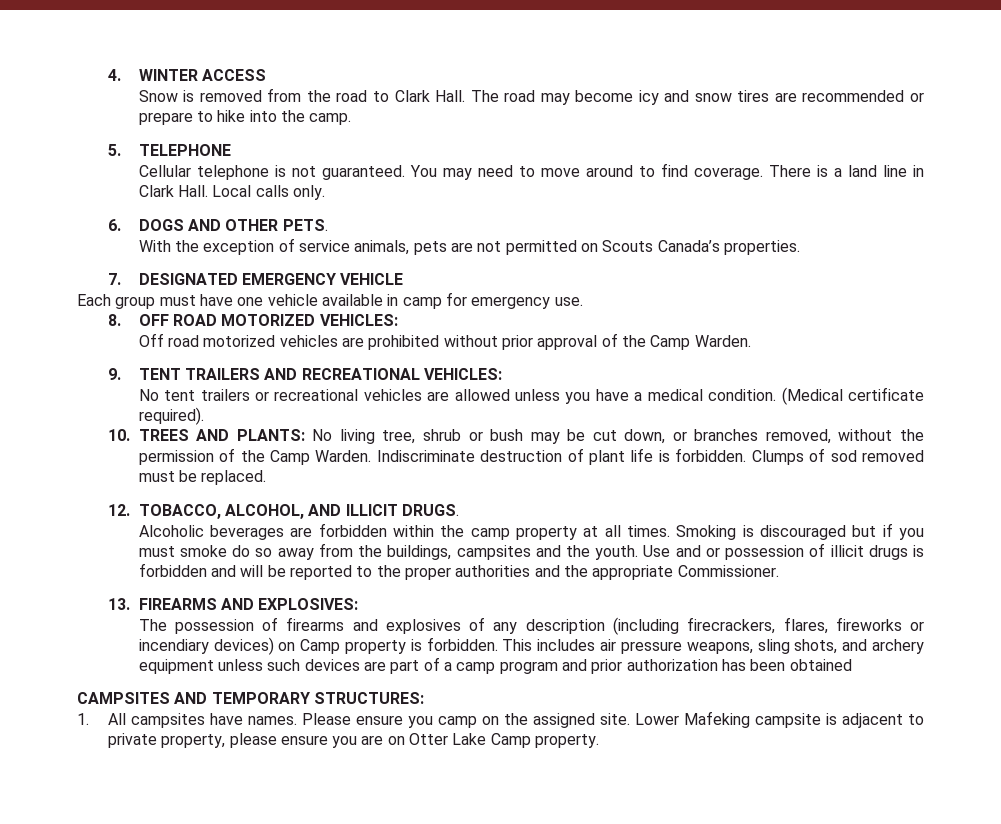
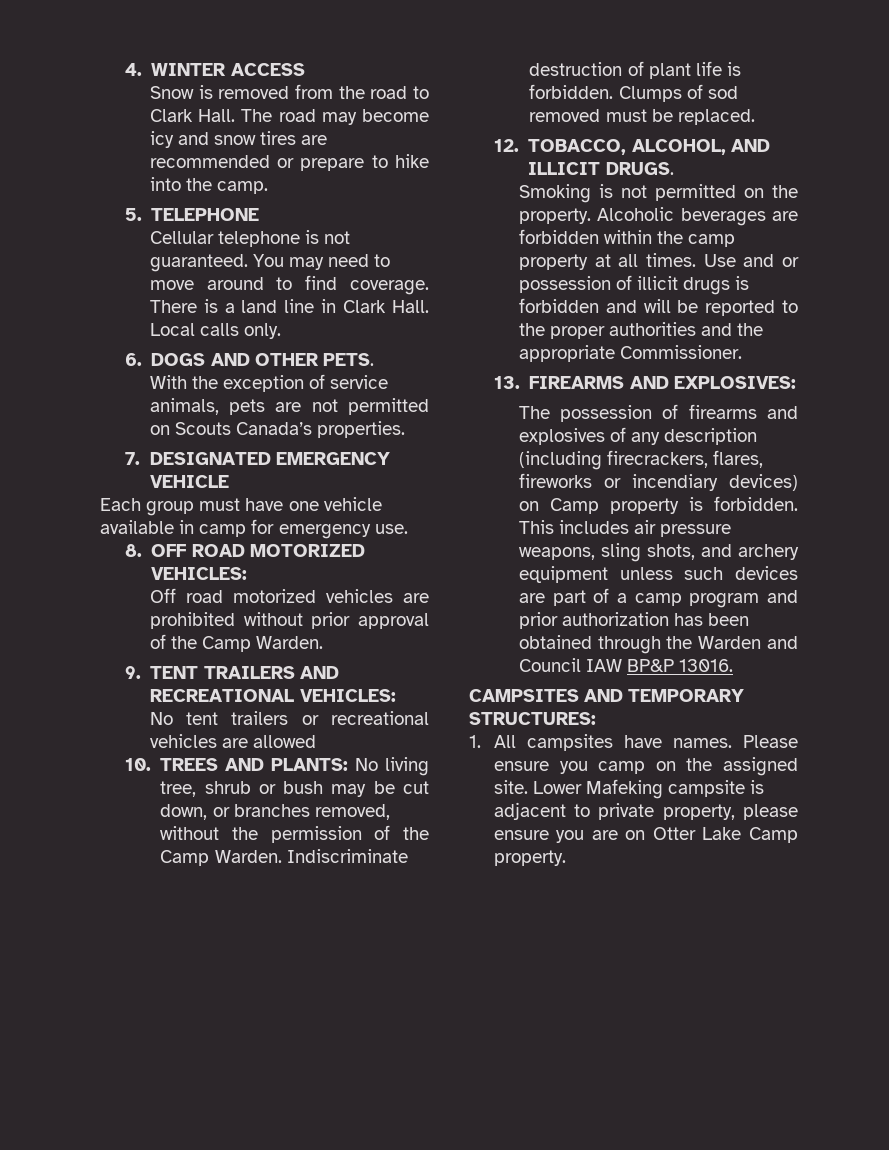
- No tent trailers or recreational vehicles are allowed unless you have a medical condition. (Medical certificate required).
+ No tent trailers or recreational vehicles are allowed
+ Smoking is not permitted on the property.
- Smoking is discouraged but if you must smoke do so away from the buildings, campsites and the youth.
- This includes air pressure weapons, sling shots, and archery equipment unless such devices are part of a camp program and prior authorization has been obtained
+ This includes air pressure weapons, sling shots, and archery equipment unless such devices are part of a camp program and prior authorization has been obtained through the Warden and Council IAW BP&P 13016.

